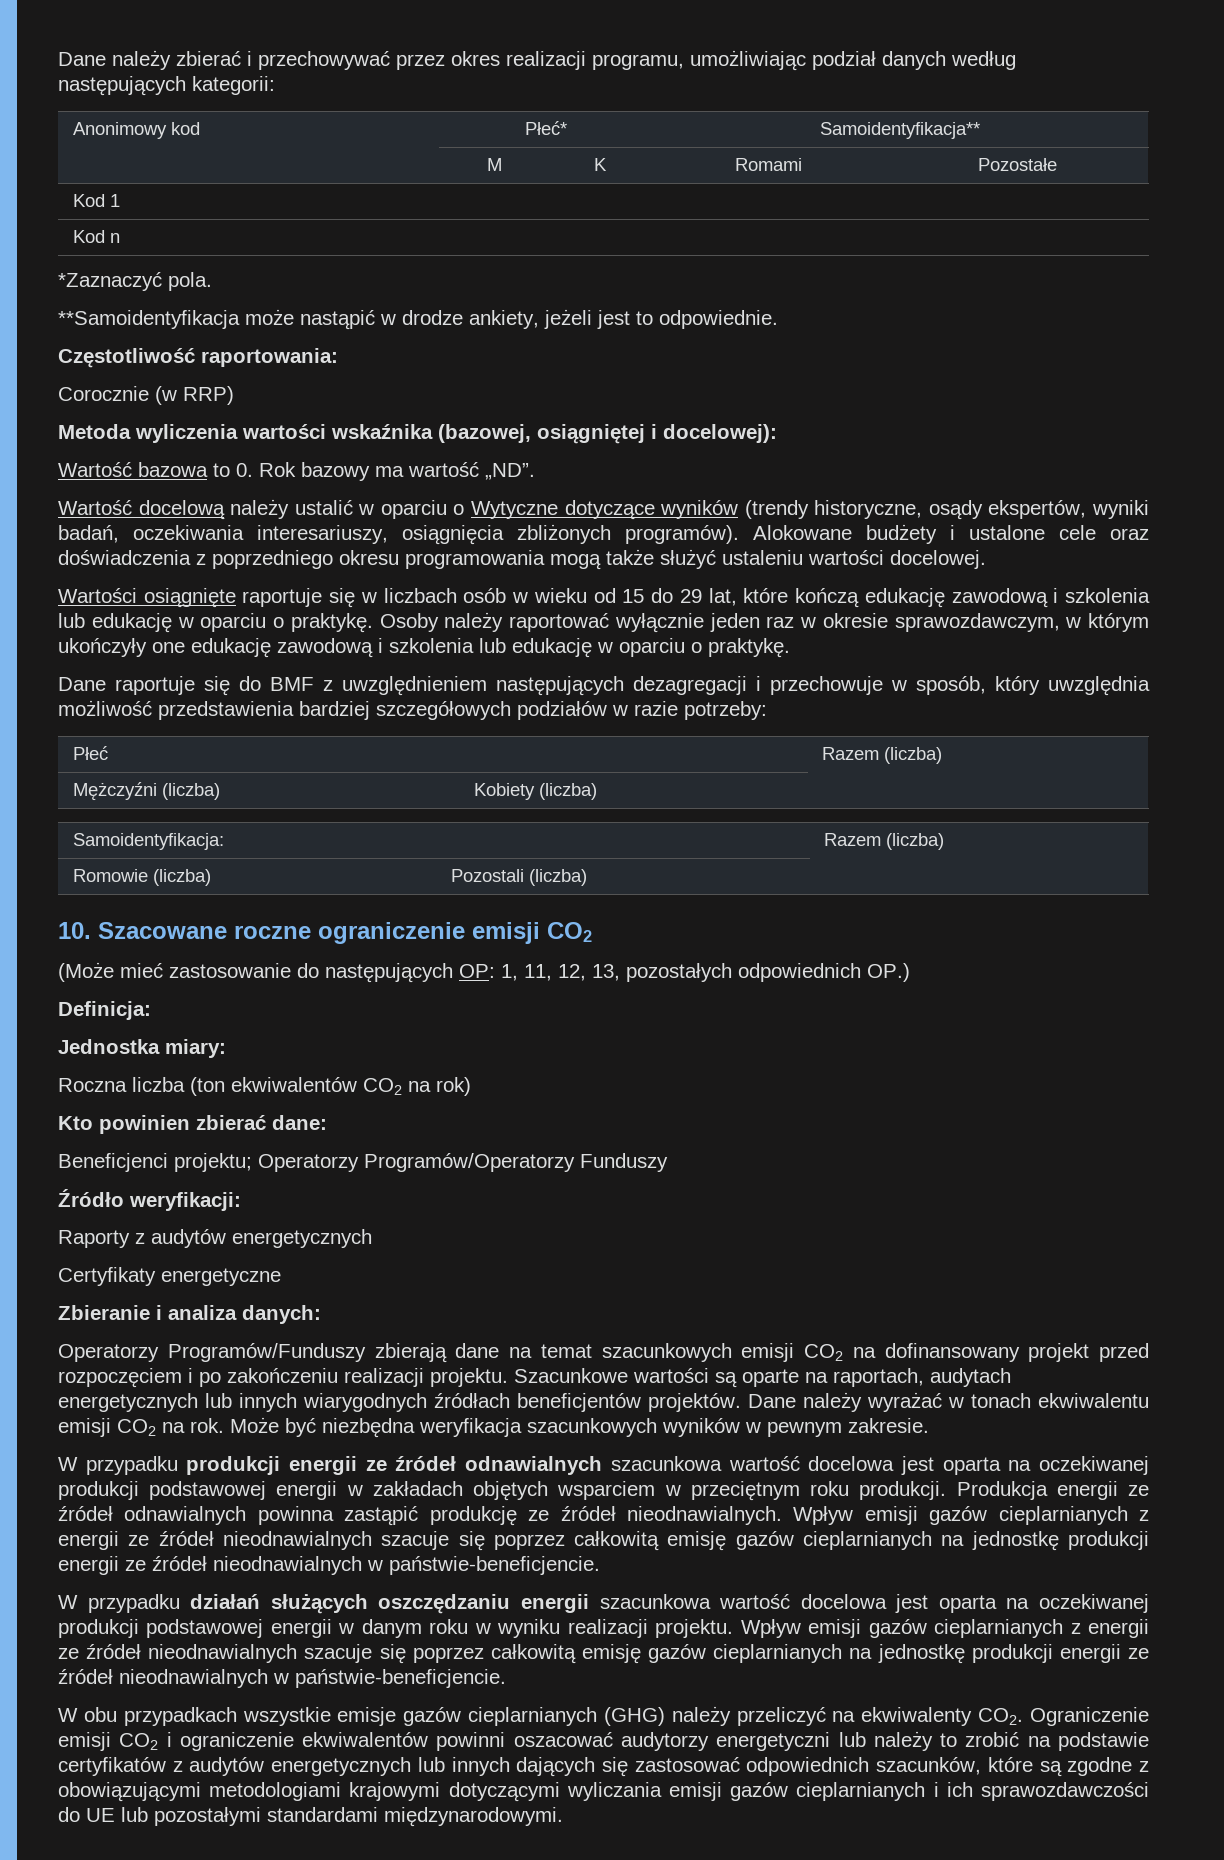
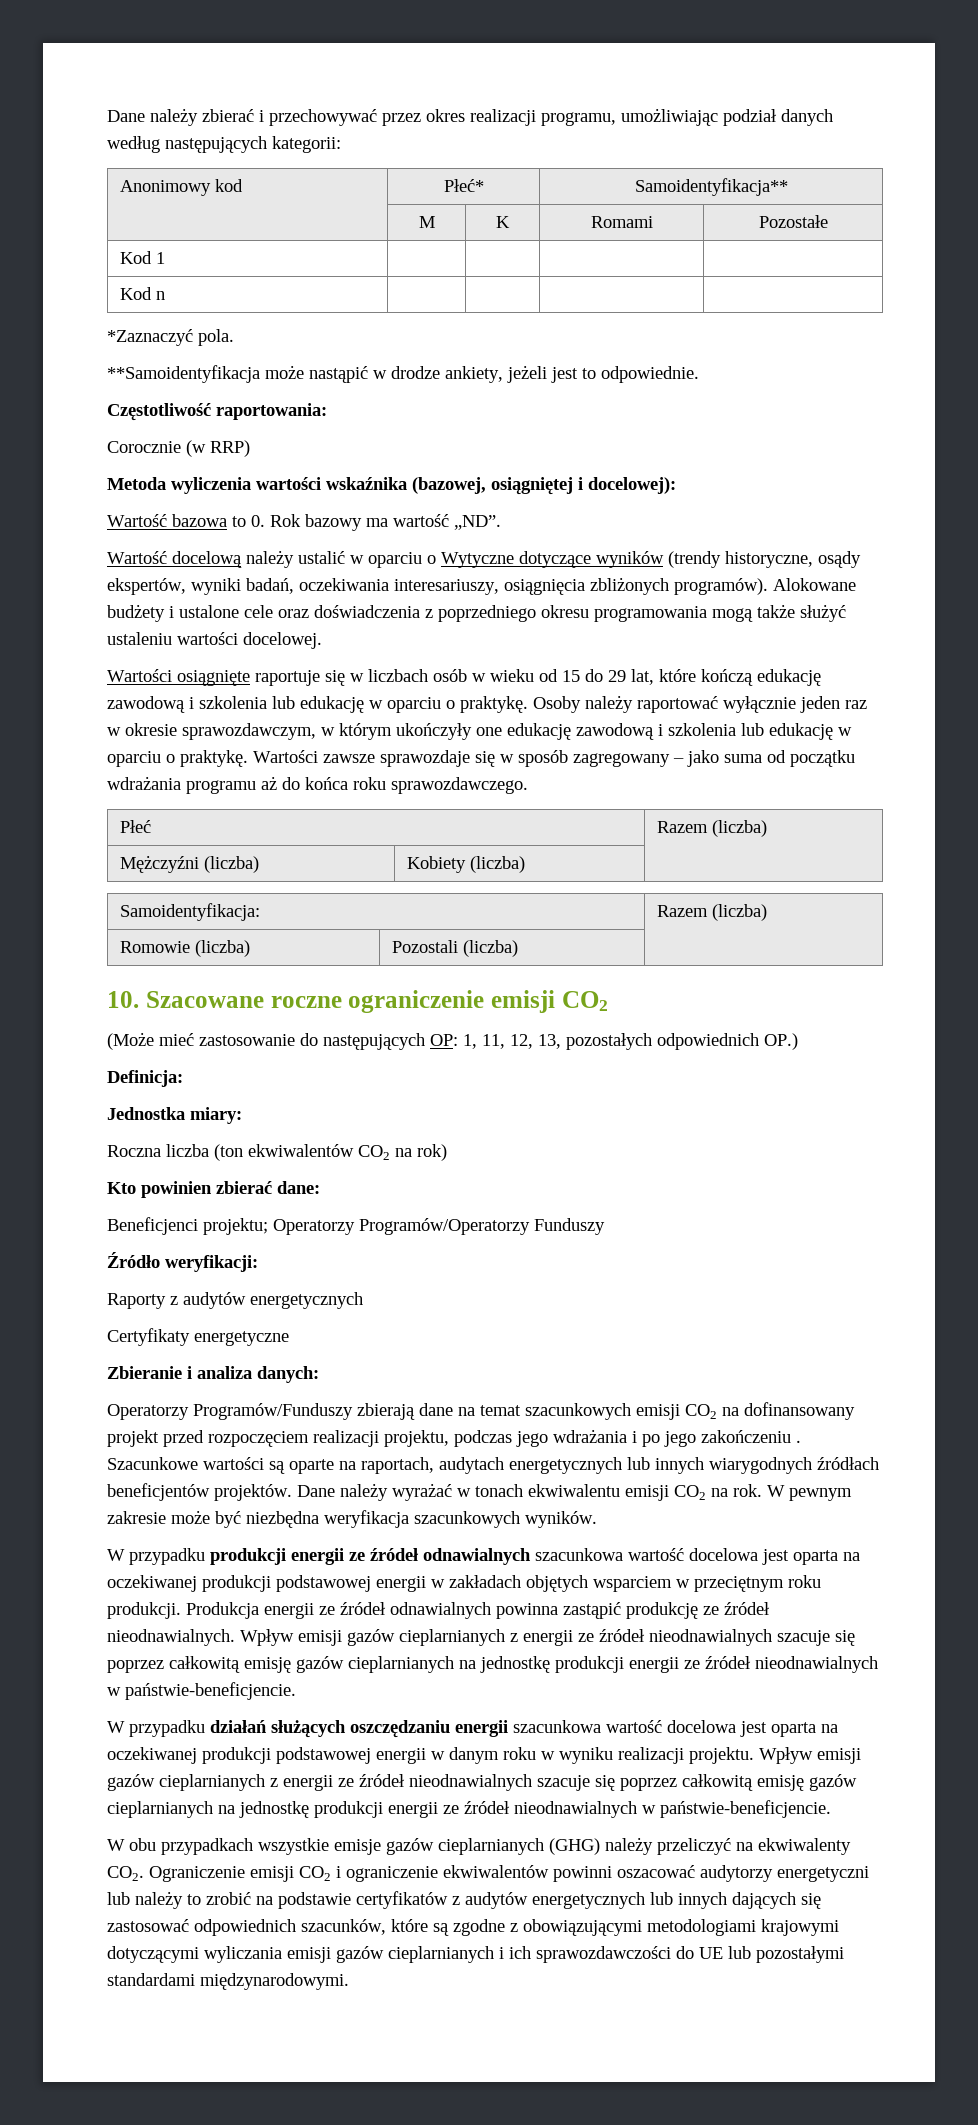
- Osoby należy raportować wyłącznie jeden raz w okresie sprawozdawczym, w którym ukończyły one edukację zawodową i szkolenia lub edukację w oparciu o praktykę.
- Dane raportuje się do BMF z uwzględnieniem następujących dezagregacji i przechowuje w sposób, który uwzględnia możliwość przedstawienia bardziej szczegółowych podziałów w razie potrzeby:
+ Osoby należy raportować wyłącznie jeden raz w okresie sprawozdawczym, w którym ukończyły one edukację zawodową i szkolenia lub edukację w oparciu o praktykę. Wartości zawsze sprawozdaje się w sposób zagregowany – jako suma od początku wdrażania programu aż do końca roku sprawozdawczego.
- Operatorzy Programów/Funduszy zbierają dane na temat szacunkowych emisji CO2 na dofinansowany projekt przed rozpoczęciem i po zakończeniu realizacji projektu.
+ Operatorzy Programów/Funduszy zbierają dane na temat szacunkowych emisji CO2 na dofinansowany projekt przed rozpoczęciem realizacji projektu, podczas jego wdrażania i po jego zakończeniu .
- Może być niezbędna weryfikacja szacunkowych wyników w pewnym zakresie.
+ W pewnym zakresie może być niezbędna weryfikacja szacunkowych wyników.

